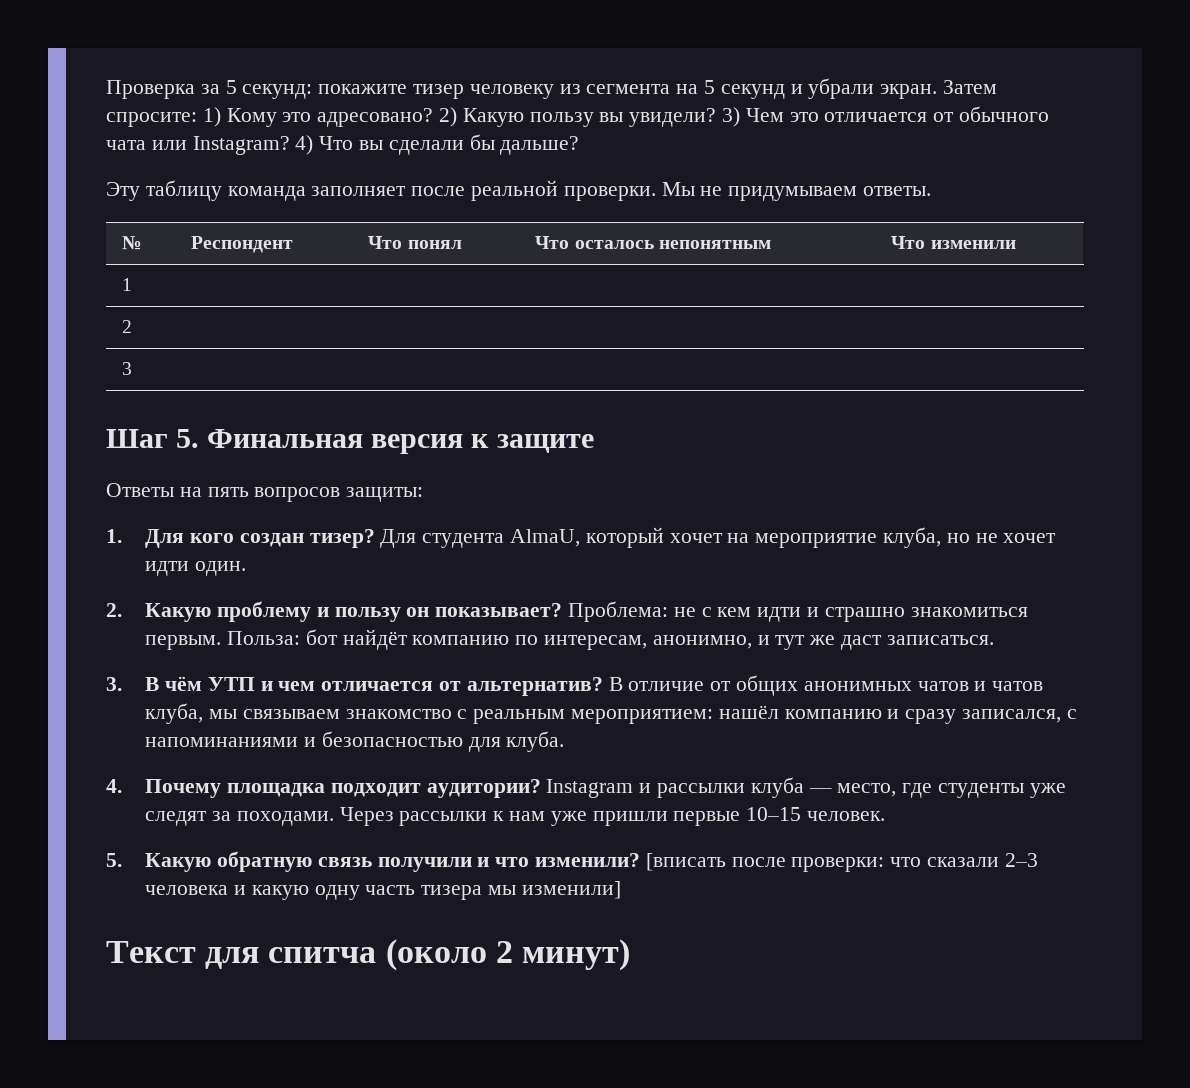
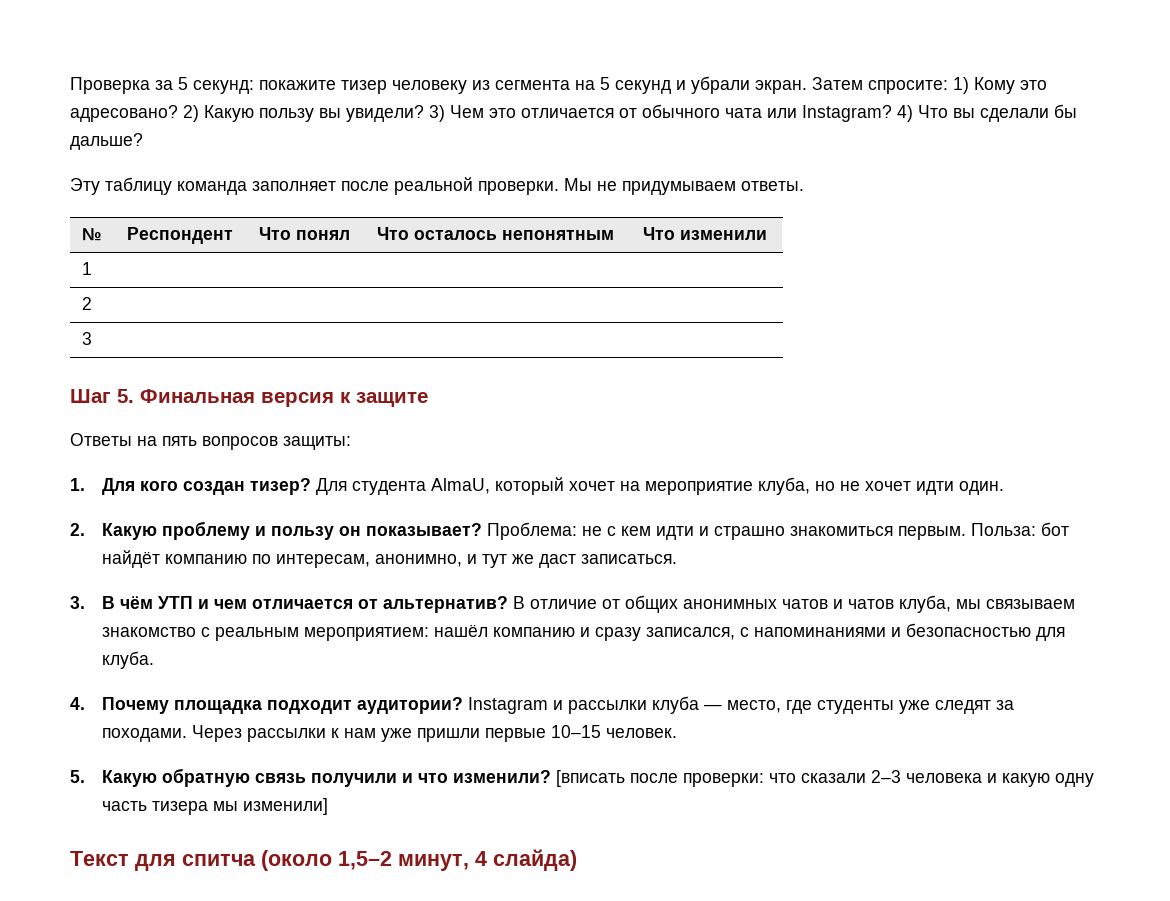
- Текст для спитча (около 2 минут)
+ Текст для спитча (около 1,5–2 минут, 4 слайда)

